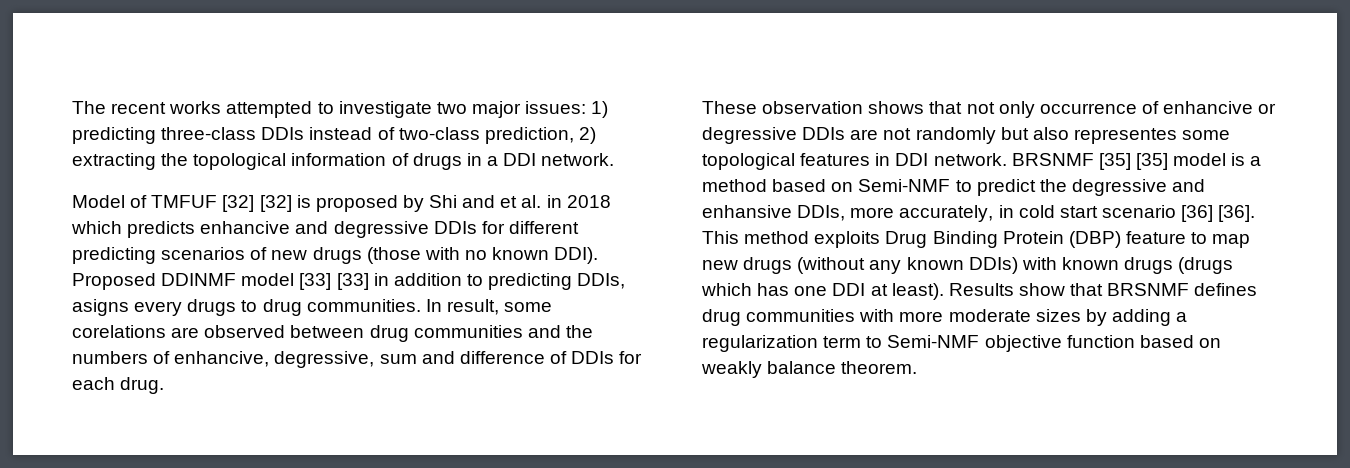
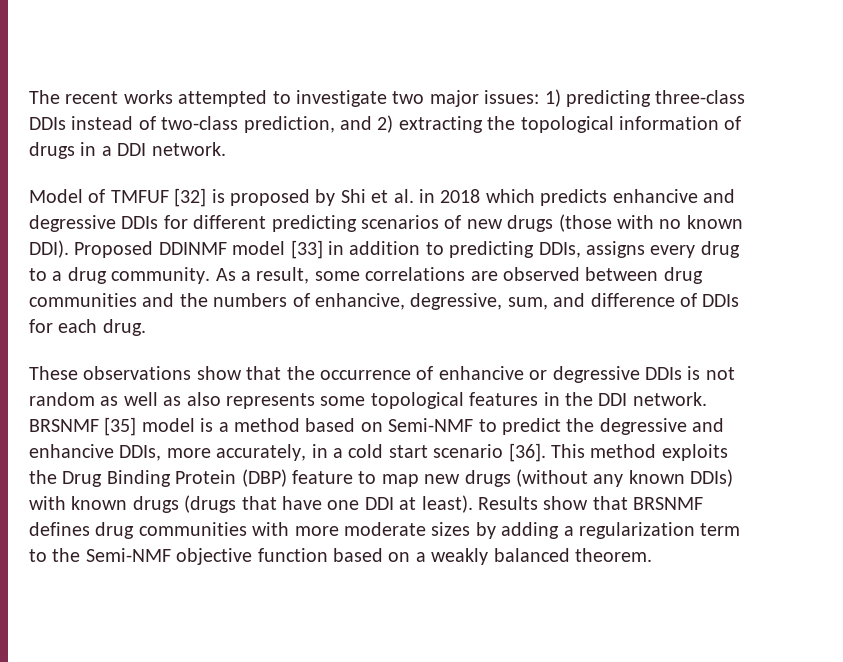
- The recent works attempted to investigate two major issues: 1) predicting three-class DDIs instead of two-class prediction, 2) extracting the topological information of drugs in a DDI network.
+ The recent works attempted to investigate two major issues: 1) predicting three-class DDIs instead of two-class prediction, and 2) extracting the topological information of drugs in a DDI network.
- Model of TMFUF [32] [32] is proposed by Shi and et al. in 2018 which predicts enhancive and degressive DDIs for different predicting scenarios of new drugs (those with no known DDI).
+ Model of TMFUF [32] is proposed by Shi et al. in 2018 which predicts enhancive and degressive DDIs for different predicting scenarios of new drugs (those with no known DDI).
- Proposed DDINMF model [33] [33] in addition to predicting DDIs, asigns every drugs to drug communities. In result, some corelations are observed between drug communities and the numbers of enhancive, degressive, sum and difference of DDIs for each drug.
+ Proposed DDINMF model [33] in addition to predicting DDIs, assigns every drug to a drug community. As a result, some correlations are observed between drug communities and the numbers of enhancive, degressive, sum, and difference of DDIs for each drug.
- These observation shows that not only occurrence of enhancive or degressive DDIs are not randomly but also representes some topological features in DDI network.
+ These observations show that the occurrence of enhancive or degressive DDIs is not random as well as also represents some topological features in the DDI network.
- BRSNMF [35] [35] model is a method based on Semi-NMF to predict the degressive and enhansive DDIs, more accurately, in cold start scenario [36] [36].
+ BRSNMF [35] model is a method based on Semi-NMF to predict the degressive and enhancive DDIs, more accurately, in a cold start scenario [36].
- This method exploits Drug Binding Protein (DBP) feature to map new drugs (without any known DDIs) with known drugs (drugs which has one DDI at least).
+ This method exploits the Drug Binding Protein (DBP) feature to map new drugs (without any known DDIs) with known drugs (drugs that have one DDI at least).
- Results show that BRSNMF defines drug communities with more moderate sizes by adding a regularization term to Semi-NMF objective function based on weakly balance theorem.
+ Results show that BRSNMF defines drug communities with more moderate sizes by adding a regularization term to the Semi-NMF objective function based on a weakly balanced theorem.

